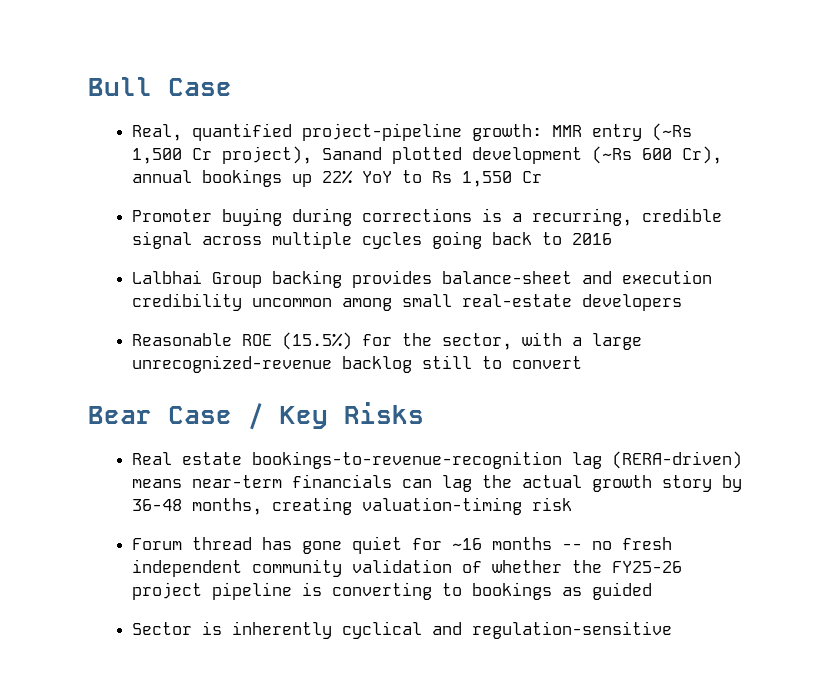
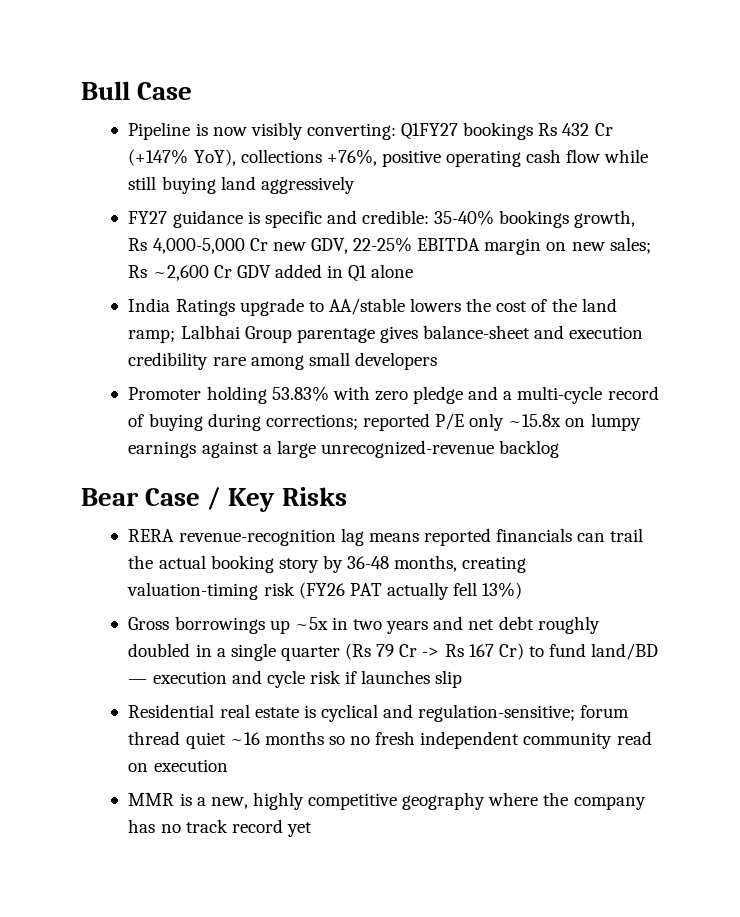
- Real, quantified project-pipeline growth: MMR entry (~Rs 1,500 Cr project), Sanand plotted development (~Rs 600 Cr), annual bookings up 22% YoY to Rs 1,550 Cr
- Promoter buying during corrections is a recurring, credible signal across multiple cycles going back to 2016
- Lalbhai Group backing provides balance-sheet and execution credibility uncommon among small real-estate developers
+ Pipeline is now visibly converting: Q1FY27 bookings Rs 432 Cr (+147% YoY), collections +76%, positive operating cash flow while still buying land aggressively
+ FY27 guidance is specific and credible: 35-40% bookings growth, Rs 4,000-5,000 Cr new GDV, 22-25% EBITDA margin on new sales; Rs ~2,600 Cr GDV added in Q1 alone
+ India Ratings upgrade to AA/stable lowers the cost of the land ramp; Lalbhai Group parentage gives balance-sheet and execution credibility rare among small developers
- Reasonable ROE (15.5%) for the sector, with a large unrecognized-revenue backlog still to convert
+ Promoter holding 53.83% with zero pledge and a multi-cycle record of buying during corrections; reported P/E only ~15.8x on lumpy earnings against a large unrecognized-revenue backlog
- Real estate bookings-to-revenue-recognition lag (RERA-driven) means near-term financials can lag the actual growth story by 36-48 months, creating valuation-timing risk
- Forum thread has gone quiet for ~16 months -- no fresh independent community validation of whether the FY25-26 project pipeline is converting to bookings as guided
- Sector is inherently cyclical and regulation-sensitive
+ RERA revenue-recognition lag means reported financials can trail the actual booking story by 36-48 months, creating valuation-timing risk (FY26 PAT actually fell 13%)
+ Gross borrowings up ~5x in two years and net debt roughly doubled in a single quarter (Rs 79 Cr -> Rs 167 Cr) to fund land/BD — execution and cycle risk if launches slip
+ Residential real estate is cyclical and regulation-sensitive; forum thread quiet ~16 months so no fresh independent community read on execution
+ MMR is a new, highly competitive geography where the company has no track record yet

